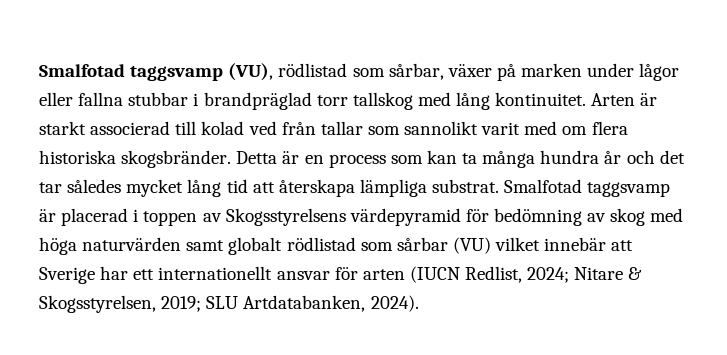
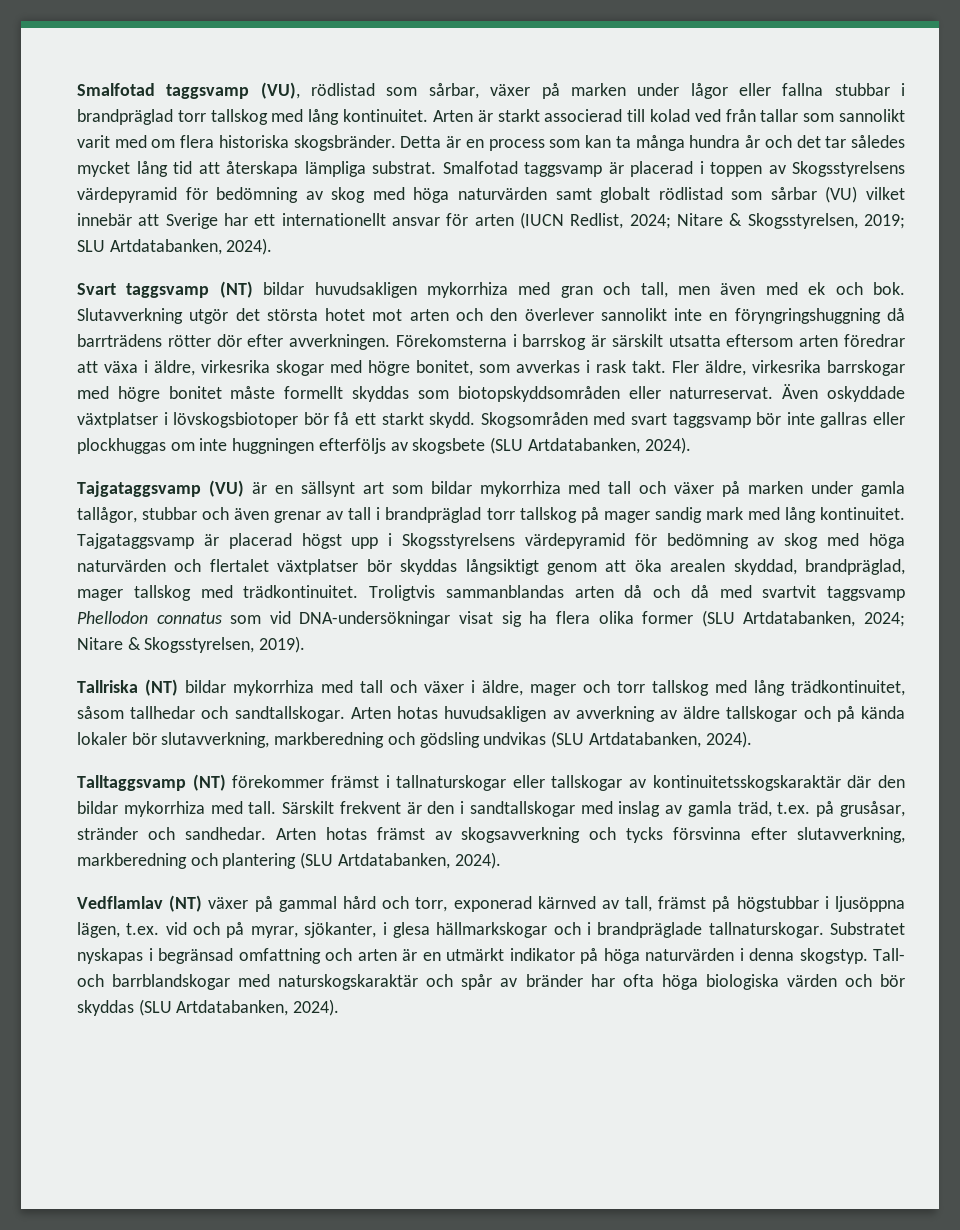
+ Svart taggsvamp (NT) bildar huvudsakligen mykorrhiza med gran och tall, men även med ek och bok. Slutavverkning utgör det största hotet mot arten och den överlever sannolikt inte en föryngringshuggning då barrträdens rötter dör efter avverkningen. Förekomsterna i barrskog är särskilt utsatta eftersom arten föredrar att växa i äldre, virkesrika skogar med högre bonitet, som avverkas i rask takt. Fler äldre, virkesrika barrskogar med högre bonitet måste formellt skyddas som biotopskyddsområden eller naturreservat. Även oskyddade växtplatser i lövskogsbiotoper bör få ett starkt skydd. Skogsområden med svart taggsvamp bör inte gallras eller plockhuggas om inte huggningen efterföljs av skogsbete (SLU Artdatabanken, 2024).
+ Tajgataggsvamp (VU) är en sällsynt art som bildar mykorrhiza med tall och växer på marken under gamla tallågor, stubbar och även grenar av tall i brandpräglad torr tallskog på mager sandig mark med lång kontinuitet. Tajgataggsvamp är placerad högst upp i Skogsstyrelsens värdepyramid för bedömning av skog med höga naturvärden och flertalet växtplatser bör skyddas långsiktigt genom att öka arealen skyddad, brandpräglad, mager tallskog med trädkontinuitet. Troligtvis sammanblandas arten då och då med svartvit taggsvamp Phellodon connatus som vid DNA-undersökningar visat sig ha flera olika former (SLU Artdatabanken, 2024; Nitare & Skogsstyrelsen, 2019).
+ Tallriska (NT) bildar mykorrhiza med tall och växer i äldre, mager och torr tallskog med lång trädkontinuitet, såsom tallhedar och sandtallskogar. Arten hotas huvudsakligen av avverkning av äldre tallskogar och på kända lokaler bör slutavverkning, markberedning och gödsling undvikas (SLU Artdatabanken, 2024).
+ Talltaggsvamp (NT) förekommer främst i tallnaturskogar eller tallskogar av kontinuitetsskogskaraktär där den bildar mykorrhiza med tall. Särskilt frekvent är den i sandtallskogar med inslag av gamla träd, t.ex. på grusåsar, stränder och sandhedar. Arten hotas främst av skogsavverkning och tycks försvinna efter slutavverkning, markberedning och plantering (SLU Artdatabanken, 2024).
+ Vedflamlav (NT) växer på gammal hård och torr, exponerad kärnved av tall, främst på högstubbar i ljusöppna lägen, t.ex. vid och på myrar, sjökanter, i glesa hällmarkskogar och i brandpräglade tallnaturskogar. Substratet nyskapas i begränsad omfattning och arten är en utmärkt indikator på höga naturvärden i denna skogstyp. Tall- och barrblandskogar med naturskogskaraktär och spår av bränder har ofta höga biologiska värden och bör skyddas (SLU Artdatabanken, 2024).

